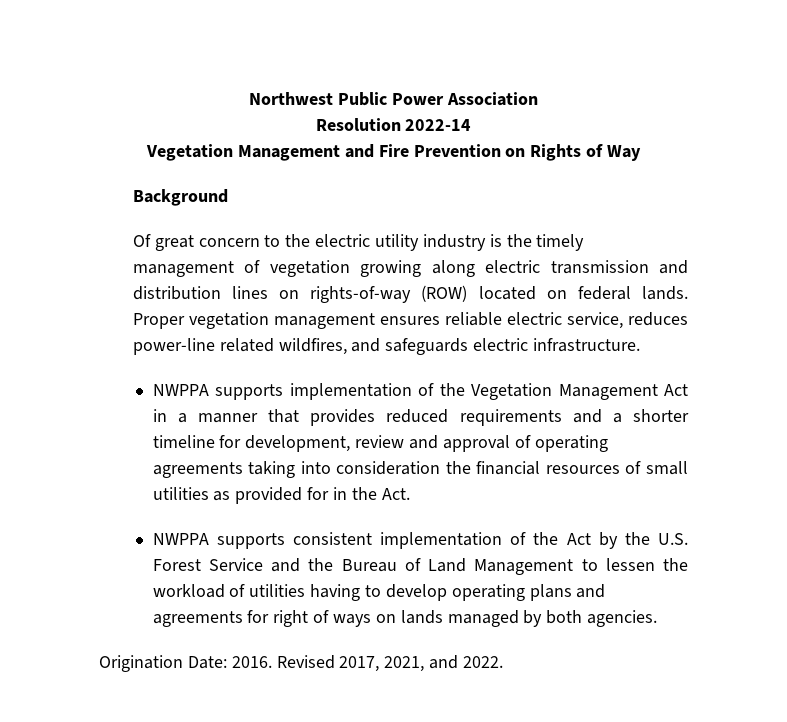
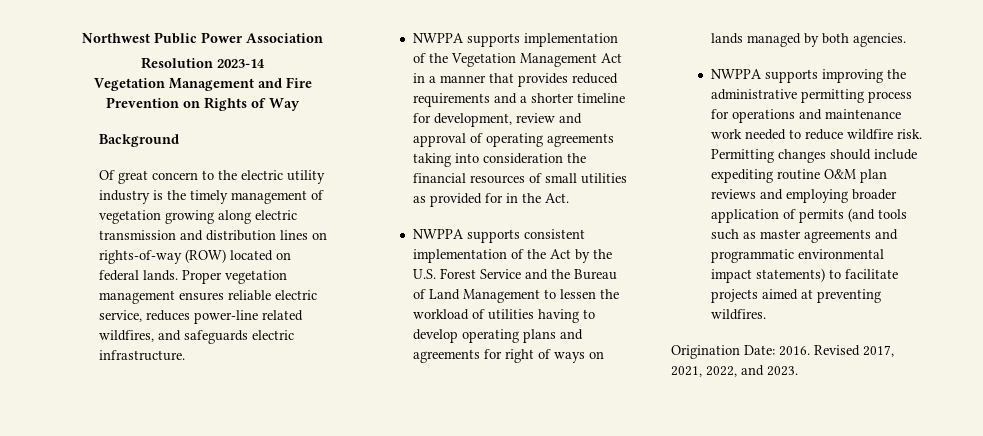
- Resolution 2022-14
+ Resolution 2023-14
+ NWPPA supports improving the administrative permitting process for operations and maintenance work needed to reduce wildfire risk. Permitting changes should include expediting routine O&M plan reviews and employing broader application of permits (and tools such as master agreements and programmatic environmental impact statements) to facilitate projects aimed at preventing wildfires.
- Revised 2017, 2021, and 2022.
+ Revised 2017, 2021, 2022, and 2023.

